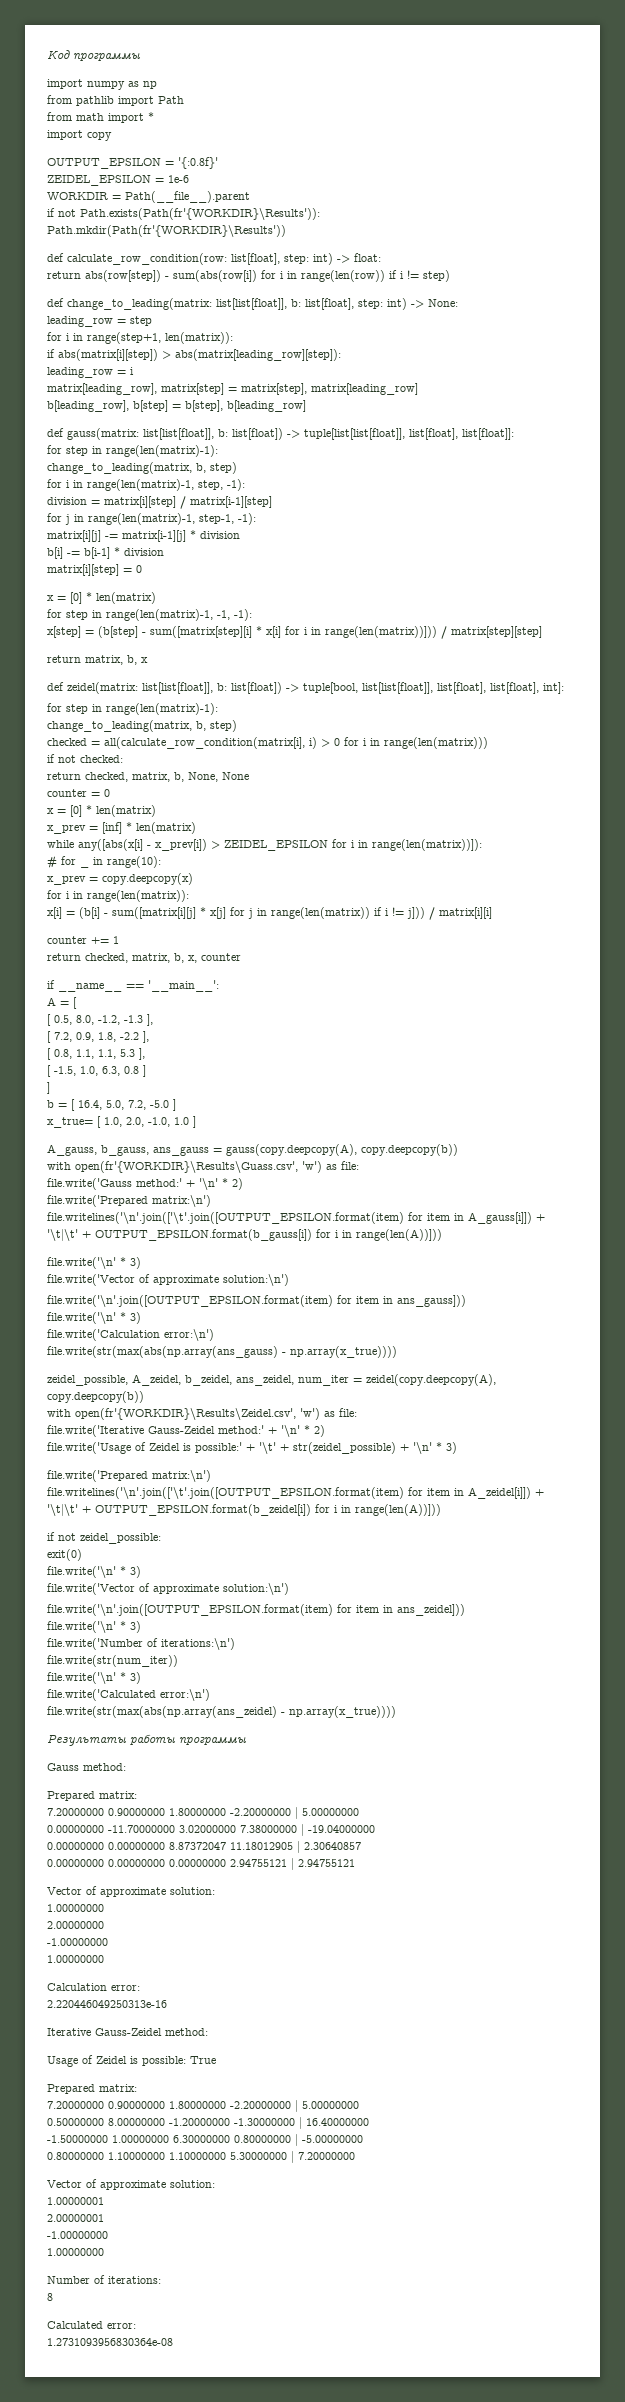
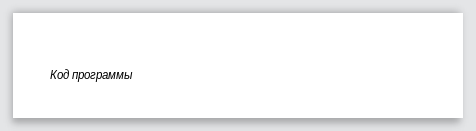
- import numpy as np
- from pathlib import Path
- from math import *
- import copy
- OUTPUT_EPSILON = '{:0.8f}'
- ZEIDEL_EPSILON = 1e-6
- WORKDIR = Path(__file__).parent
- if not Path.exists(Path(fr'{WORKDIR}\Results')):
- Path.mkdir(Path(fr'{WORKDIR}\Results'))
- def calculate_row_condition(row: list[float], step: int) -> float:
- return abs(row[step]) - sum(abs(row[i]) for i in range(len(row)) if i != step)
- def change_to_leading(matrix: list[list[float]], b: list[float], step: int) -> None:
- leading_row = step
- for i in range(step+1, len(matrix)):
- if abs(matrix[i][step]) > abs(matrix[leading_row][step]):
- leading_row = i
- matrix[leading_row], matrix[step] = matrix[step], matrix[leading_row]
- b[leading_row], b[step] = b[step], b[leading_row]
- def gauss(matrix: list[list[float]], b: list[float]) -> tuple[list[list[float]], list[float], list[float]]:
- for step in range(len(matrix)-1):
- change_to_leading(matrix, b, step)
- for i in range(len(matrix)-1, step, -1):
- division = matrix[i][step] / matrix[i-1][step]
- for j in range(len(matrix)-1, step-1, -1):
- matrix[i][j] -= matrix[i-1][j] * division
- b[i] -= b[i-1] * division
- matrix[i][step] = 0
- x = [0] * len(matrix)
- for step in range(len(matrix)-1, -1, -1):
- x[step] = (b[step] - sum([matrix[step][i] * x[i] for i in range(len(matrix))])) / matrix[step][step]
- return matrix, b, x
- def zeidel(matrix: list[list[float]], b: list[float]) -> tuple[bool, list[list[float]], list[float], list[float], int]:
- for step in range(len(matrix)-1):
- change_to_leading(matrix, b, step)
- checked = all(calculate_row_condition(matrix[i], i) > 0 for i in range(len(matrix)))
- if not checked:
- return checked, matrix, b, None, None
- counter = 0
- x = [0] * len(matrix)
- x_prev = [inf] * len(matrix)
- while any([abs(x[i] - x_prev[i]) > ZEIDEL_EPSILON for i in range(len(matrix))]):
- # for _ in range(10):
- x_prev = copy.deepcopy(x)
- for i in range(len(matrix)):
- x[i] = (b[i] - sum([matrix[i][j] * x[j] for j in range(len(matrix)) if i != j])) / matrix[i][i]
- counter += 1
- return checked, matrix, b, x, counter
- if __name__ == '__main__':
- A = [
- [ 0.5, 8.0, -1.2, -1.3 ],
- [ 7.2, 0.9, 1.8, -2.2 ],
- [ 0.8, 1.1, 1.1, 5.3 ],
- [ -1.5, 1.0, 6.3, 0.8 ]
- ]
- b = [ 16.4, 5.0, 7.2, -5.0 ]
- x_true= [ 1.0, 2.0, -1.0, 1.0 ]
- A_gauss, b_gauss, ans_gauss = gauss(copy.deepcopy(A), copy.deepcopy(b))
- with open(fr'{WORKDIR}\Results\Guass.csv', 'w') as file:
- file.write('Gauss method:' + '\n' * 2)
- file.write('Prepared matrix:\n')
- file.writelines('\n'.join(['\t'.join([OUTPUT_EPSILON.format(item) for item in A_gauss[i]]) + '\t|\t' + OUTPUT_EPSILON.format(b_gauss[i]) for i in range(len(A))]))
- file.write('\n' * 3)
- file.write('Vector of approximate solution:\n')
- file.write('\n'.join([OUTPUT_EPSILON.format(item) for item in ans_gauss]))
- file.write('\n' * 3)
- file.write('Calculation error:\n')
- file.write(str(max(abs(np.array(ans_gauss) - np.array(x_true))))
- zeidel_possible, A_zeidel, b_zeidel, ans_zeidel, num_iter = zeidel(copy.deepcopy(A), copy.deepcopy(b))
- with open(fr'{WORKDIR}\Results\Zeidel.csv', 'w') as file:
- file.write('Iterative Gauss-Zeidel method:' + '\n' * 2)
- file.write('Usage of Zeidel is possible:' + '\t' + str(zeidel_possible) + '\n' * 3)
- file.write('Prepared matrix:\n')
- file.writelines('\n'.join(['\t'.join([OUTPUT_EPSILON.format(item) for item in A_zeidel[i]]) + '\t|\t' + OUTPUT_EPSILON.format(b_zeidel[i]) for i in range(len(A))]))
- if not zeidel_possible:
- exit(0)
- file.write('\n' * 3)
- file.write('Vector of approximate solution:\n')
- file.write('\n'.join([OUTPUT_EPSILON.format(item) for item in ans_zeidel]))
- file.write('\n' * 3)
- file.write('Number of iterations:\n')
- file.write(str(num_iter))
- file.write('\n' * 3)
- file.write('Calculated error:\n')
- file.write(str(max(abs(np.array(ans_zeidel) - np.array(x_true))))
- Результаты работы программы
- Gauss method:
- Prepared matrix:
- 7.20000000 0.90000000 1.80000000 -2.20000000 | 5.00000000
- 0.00000000 -11.70000000 3.02000000 7.38000000 | -19.04000000
- 0.00000000 0.00000000 8.87372047 11.18012905 | 2.30640857
- 0.00000000 0.00000000 0.00000000 2.94755121 | 2.94755121
- Vector of approximate solution:
- 1.00000000
- 2.00000000
- -1.00000000
- 1.00000000
- Calculation error:
- 2.220446049250313e-16
- Iterative Gauss-Zeidel method:
- Usage of Zeidel is possible: True
- Prepared matrix:
- 7.20000000 0.90000000 1.80000000 -2.20000000 | 5.00000000
- 0.50000000 8.00000000 -1.20000000 -1.30000000 | 16.40000000
- -1.50000000 1.00000000 6.30000000 0.80000000 | -5.00000000
- 0.80000000 1.10000000 1.10000000 5.30000000 | 7.20000000
- Vector of approximate solution:
- 1.00000001
- 2.00000001
- -1.00000000
- 1.00000000
- Number of iterations:
- 8
- Calculated error:
- 1.2731093956830364e-08

